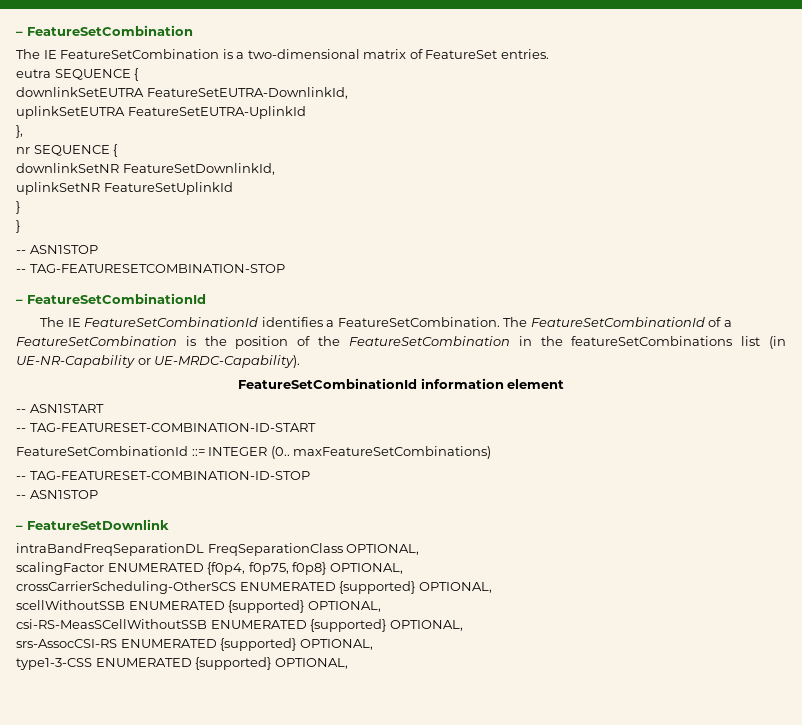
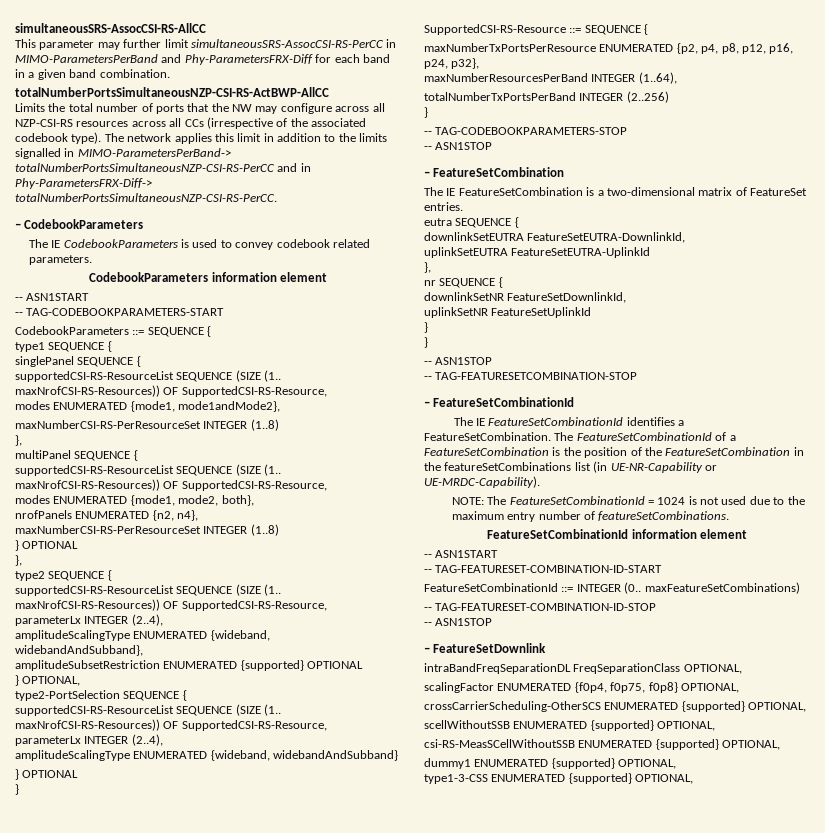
+ simultaneousSRS-AssocCSI-RS-AllCC
+ This parameter may further limit simultaneousSRS-AssocCSI-RS-PerCC in MIMO-ParametersPerBand and Phy-ParametersFRX-Diff for each band in a given band combination.
+ totalNumberPortsSimultaneousNZP-CSI-RS-ActBWP-AllCC
+ Limits the total number of ports that the NW may configure across all NZP-CSI-RS resources across all CCs (irrespective of the associated codebook type). The network applies this limit in addition to the limits signalled in MIMO-ParametersPerBand-> totalNumberPortsSimultaneousNZP-CSI-RS-PerCC and in Phy-ParametersFRX-Diff-> totalNumberPortsSimultaneousNZP-CSI-RS-PerCC.
+ – CodebookParameters
+ The IE CodebookParameters is used to convey codebook related parameters.
+ CodebookParameters information element
+ -- ASN1START
+ -- TAG-CODEBOOKPARAMETERS-START
+ CodebookParameters ::= SEQUENCE {
+ type1 SEQUENCE {
+ singlePanel SEQUENCE {
+ supportedCSI-RS-ResourceList SEQUENCE (SIZE (1.. maxNrofCSI-RS-Resources)) OF SupportedCSI-RS-Resource,
+ modes ENUMERATED {mode1, mode1andMode2},
+ maxNumberCSI-RS-PerResourceSet INTEGER (1..8)
+ },
+ multiPanel SEQUENCE {
+ supportedCSI-RS-ResourceList SEQUENCE (SIZE (1.. maxNrofCSI-RS-Resources)) OF SupportedCSI-RS-Resource,
+ modes ENUMERATED {mode1, mode2, both},
+ nrofPanels ENUMERATED {n2, n4},
+ maxNumberCSI-RS-PerResourceSet INTEGER (1..8)
+ } OPTIONAL
+ },
+ type2 SEQUENCE {
+ supportedCSI-RS-ResourceList SEQUENCE (SIZE (1.. maxNrofCSI-RS-Resources)) OF SupportedCSI-RS-Resource,
+ parameterLx INTEGER (2..4),
+ amplitudeScalingType ENUMERATED {wideband, widebandAndSubband},
+ amplitudeSubsetRestriction ENUMERATED {supported} OPTIONAL
+ } OPTIONAL,
+ type2-PortSelection SEQUENCE {
+ supportedCSI-RS-ResourceList SEQUENCE (SIZE (1.. maxNrofCSI-RS-Resources)) OF SupportedCSI-RS-Resource,
+ parameterLx INTEGER (2..4),
+ amplitudeScalingType ENUMERATED {wideband, widebandAndSubband}
+ } OPTIONAL
+ }
+ SupportedCSI-RS-Resource ::= SEQUENCE {
+ maxNumberTxPortsPerResource ENUMERATED {p2, p4, p8, p12, p16, p24, p32},
+ maxNumberResourcesPerBand INTEGER (1..64),
+ totalNumberTxPortsPerBand INTEGER (2..256)
+ }
+ -- TAG-CODEBOOKPARAMETERS-STOP
+ -- ASN1STOP
+ NOTE: The FeatureSetCombinationId = 1024 is not used due to the maximum entry number of featureSetCombinations.
- srs-AssocCSI-RS ENUMERATED {supported} OPTIONAL,
+ dummy1 ENUMERATED {supported} OPTIONAL,

